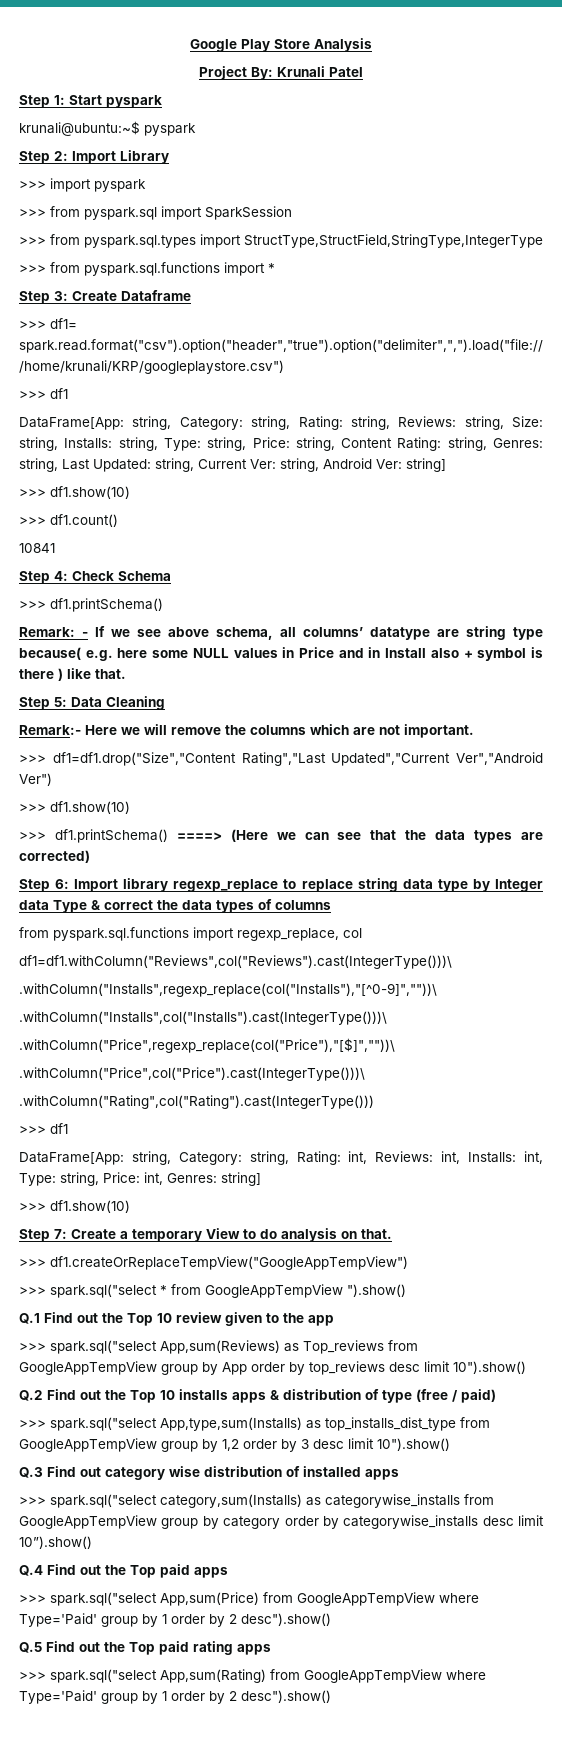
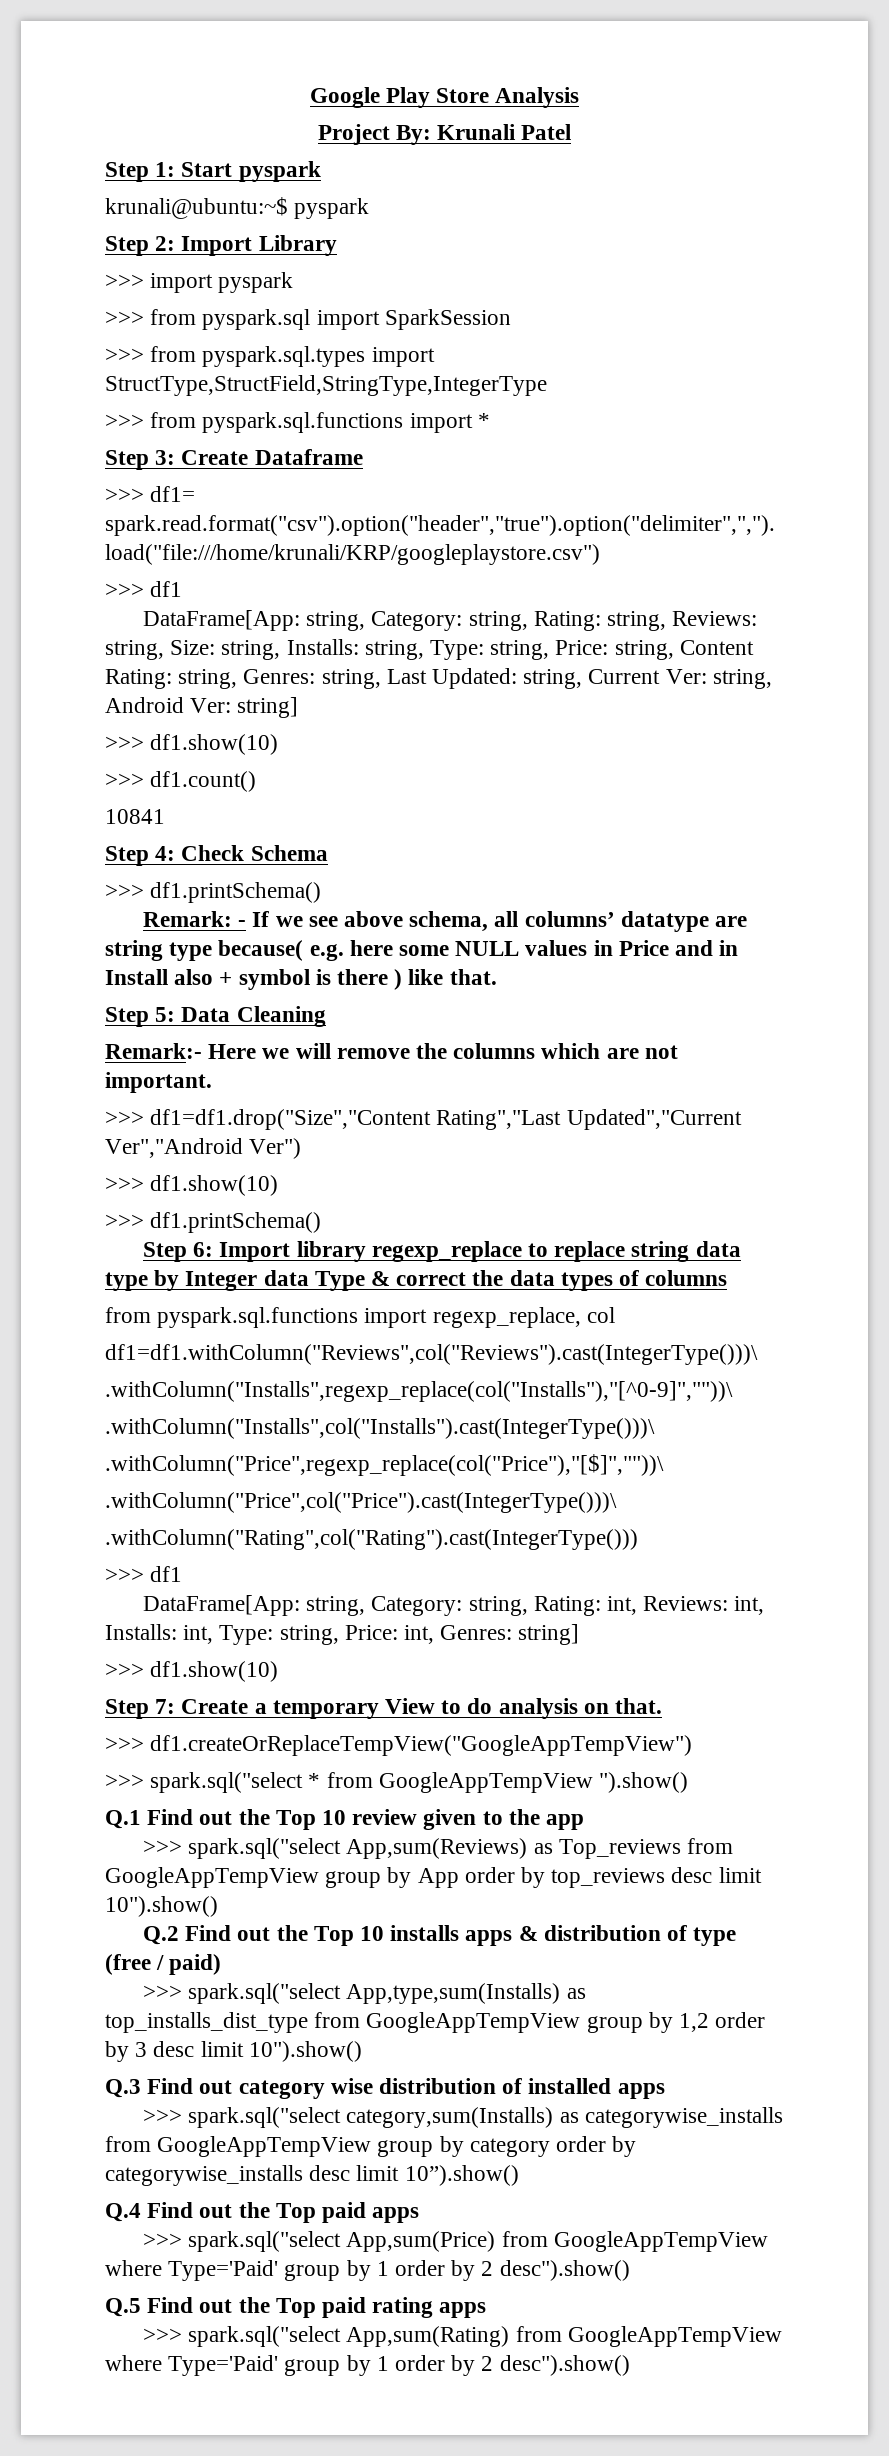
  >>> df1=df1.drop("Size","Content Rating","Last Updated","Current Ver","Android Ver")
  >>> df1.show(10)
- >>> df1.printSchema() ====> (Here we can see that the data types are corrected)
+ >>> df1.printSchema()

